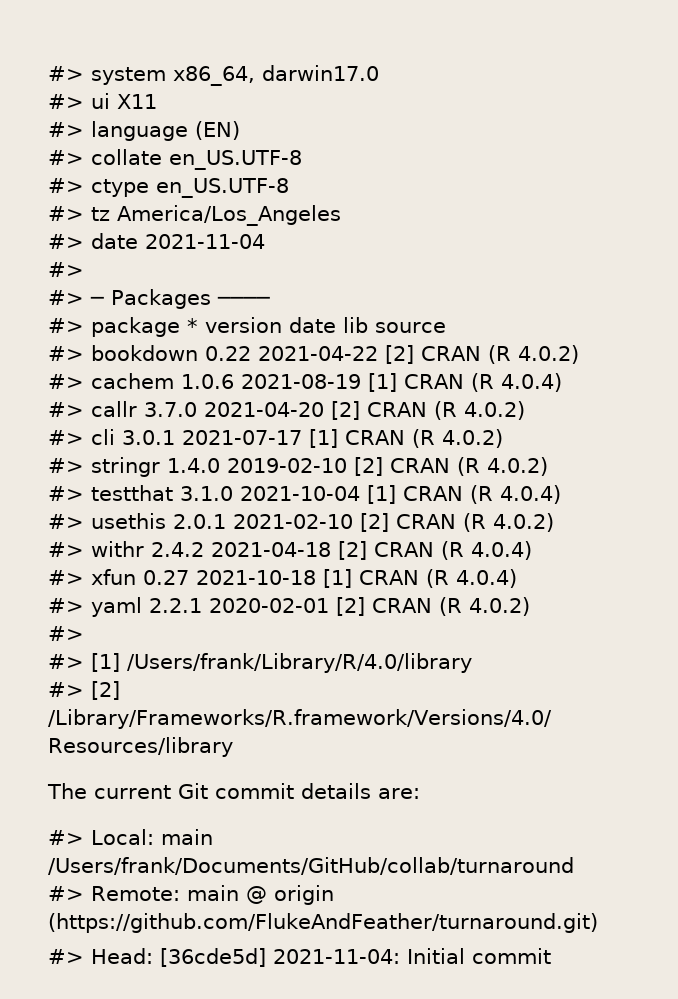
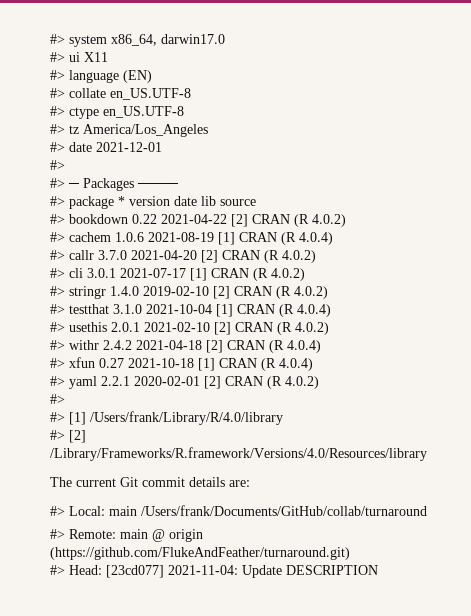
- #> date 2021-11-04
+ #> date 2021-12-01
- #> Head: [36cde5d] 2021-11-04: Initial commit
+ #> Head: [23cd077] 2021-11-04: Update DESCRIPTION

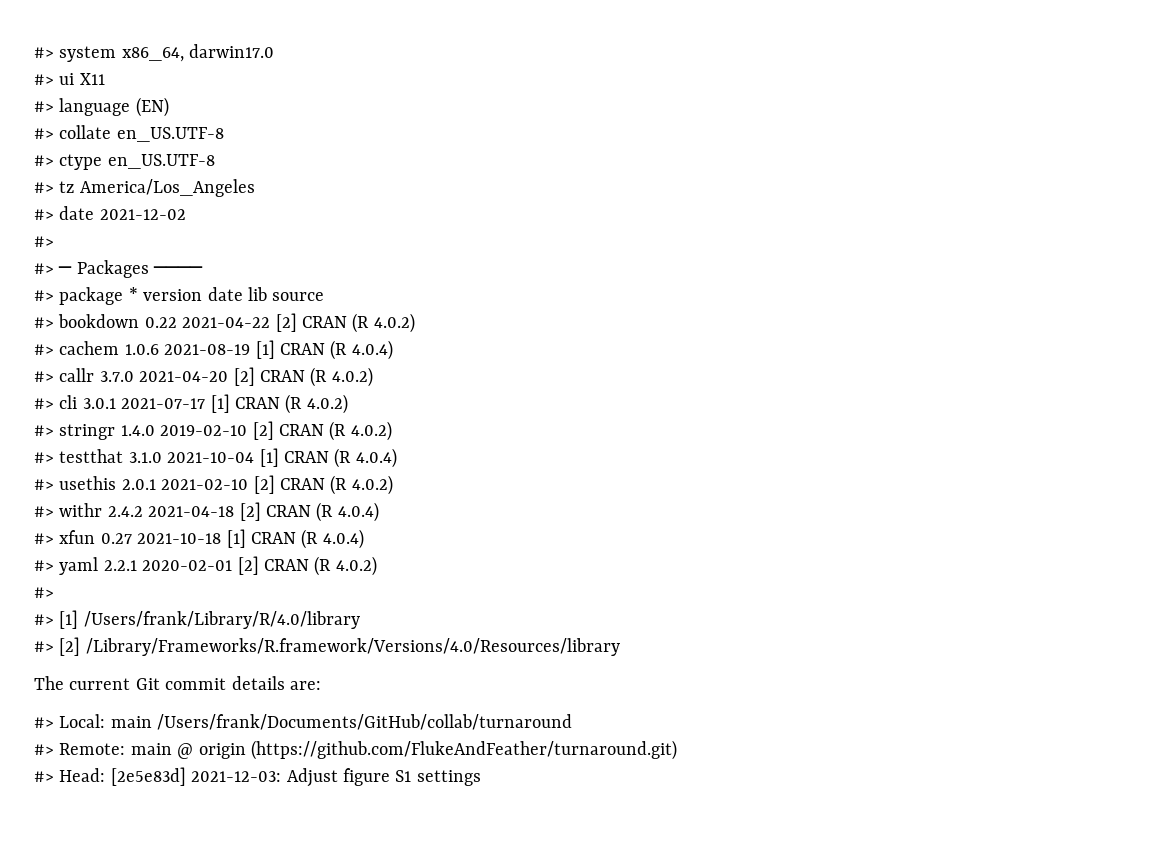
- #> date 2021-12-01
+ #> date 2021-12-02
- #> Head: [23cd077] 2021-11-04: Update DESCRIPTION
+ #> Head: [2e5e83d] 2021-12-03: Adjust figure S1 settings

